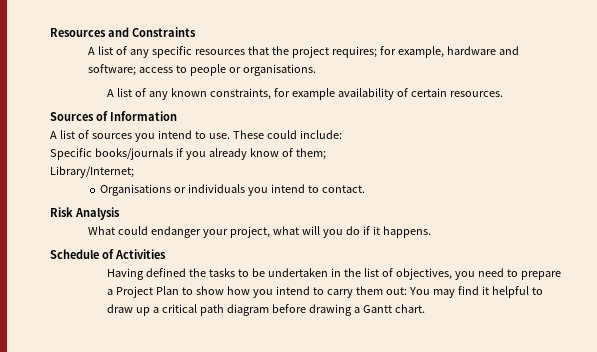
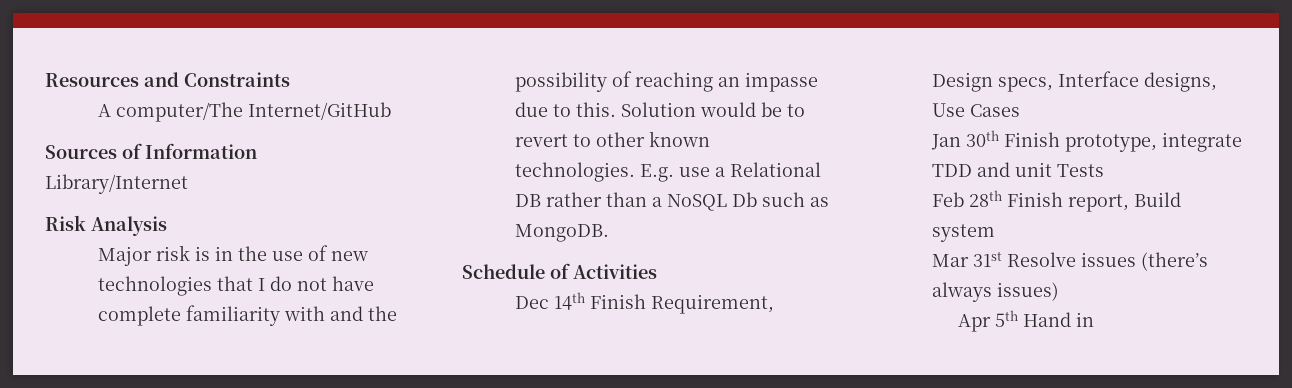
- A list of any specific resources that the project requires; for example, hardware and software; access to people or organisations.
- A list of any known constraints, for example availability of certain resources.
+ A computer/The Internet/GitHub
  Sources of Information
- A list of sources you intend to use. These could include:
- Specific books/journals if you already know of them;
- Library/Internet;
- Organisations or individuals you intend to contact.
+ Library/Internet
  Risk Analysis
- What could endanger your project, what will you do if it happens.
+ Major risk is in the use of new technologies that I do not have complete familiarity with and the possibility of reaching an impasse due to this. Solution would be to revert to other known technologies. E.g. use a Relational DB rather than a NoSQL Db such as MongoDB.
  Schedule of Activities
- Having defined the tasks to be undertaken in the list of objectives, you need to prepare a Project Plan to show how you intend to carry them out: You may find it helpful to draw up a critical path diagram before drawing a Gantt chart.
+ Dec 14th Finish Requirement, Design specs, Interface designs, Use Cases
+ Jan 30th Finish prototype, integrate TDD and unit Tests
+ Feb 28th Finish report, Build system
+ Mar 31st Resolve issues (there’s always issues)
+ Apr 5th Hand in

